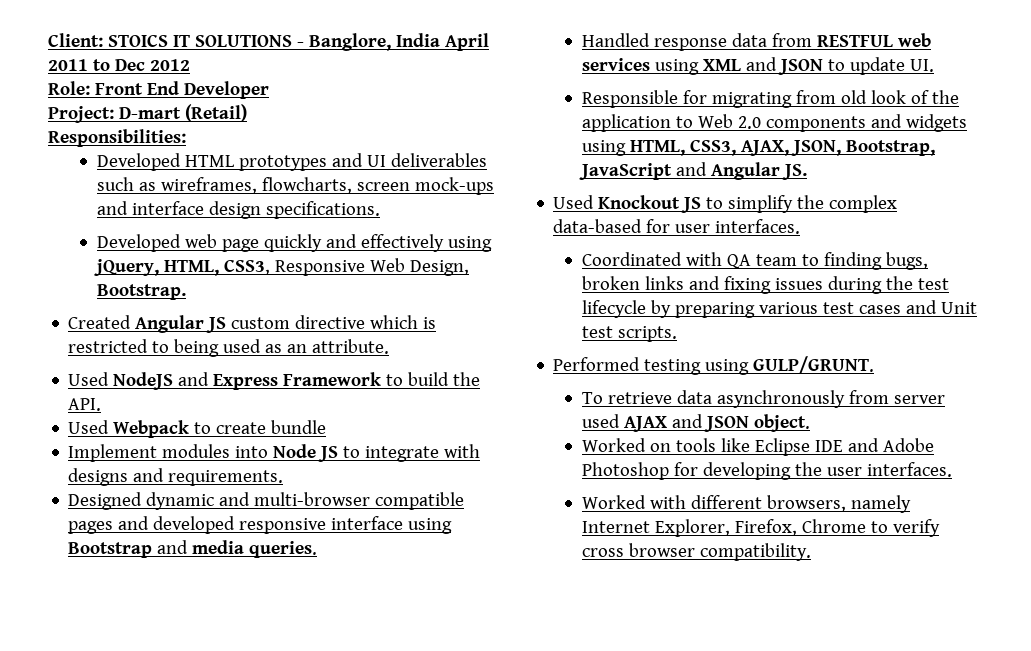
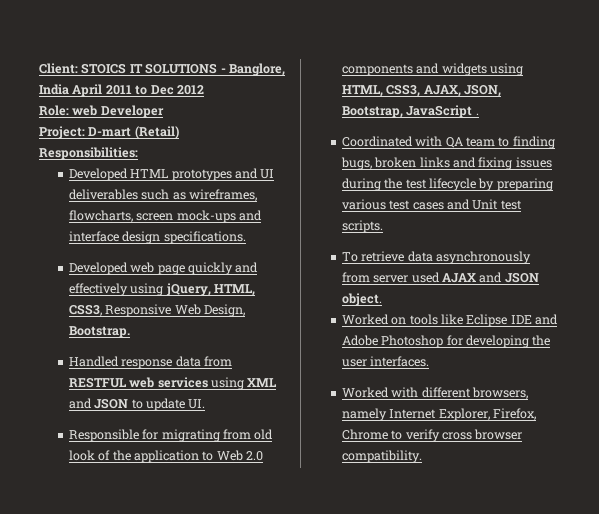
- Role: Front End Developer
+ Role: web Developer
- Created Angular JS custom directive which is restricted to being used as an attribute.
- Used NodeJS and Express Framework to build the API.
- Used Webpack to create bundle
- Implement modules into Node JS to integrate with designs and requirements.
- Designed dynamic and multi-browser compatible pages and developed responsive interface using Bootstrap and media queries.
- Responsible for migrating from old look of the application to Web 2.0 components and widgets using HTML, CSS3, AJAX, JSON, Bootstrap, JavaScript and Angular JS.
- Used Knockout JS to simplify the complex data-based for user interfaces.
+ Responsible for migrating from old look of the application to Web 2.0 components and widgets using HTML, CSS3, AJAX, JSON, Bootstrap, JavaScript .
- Performed testing using GULP/GRUNT.

